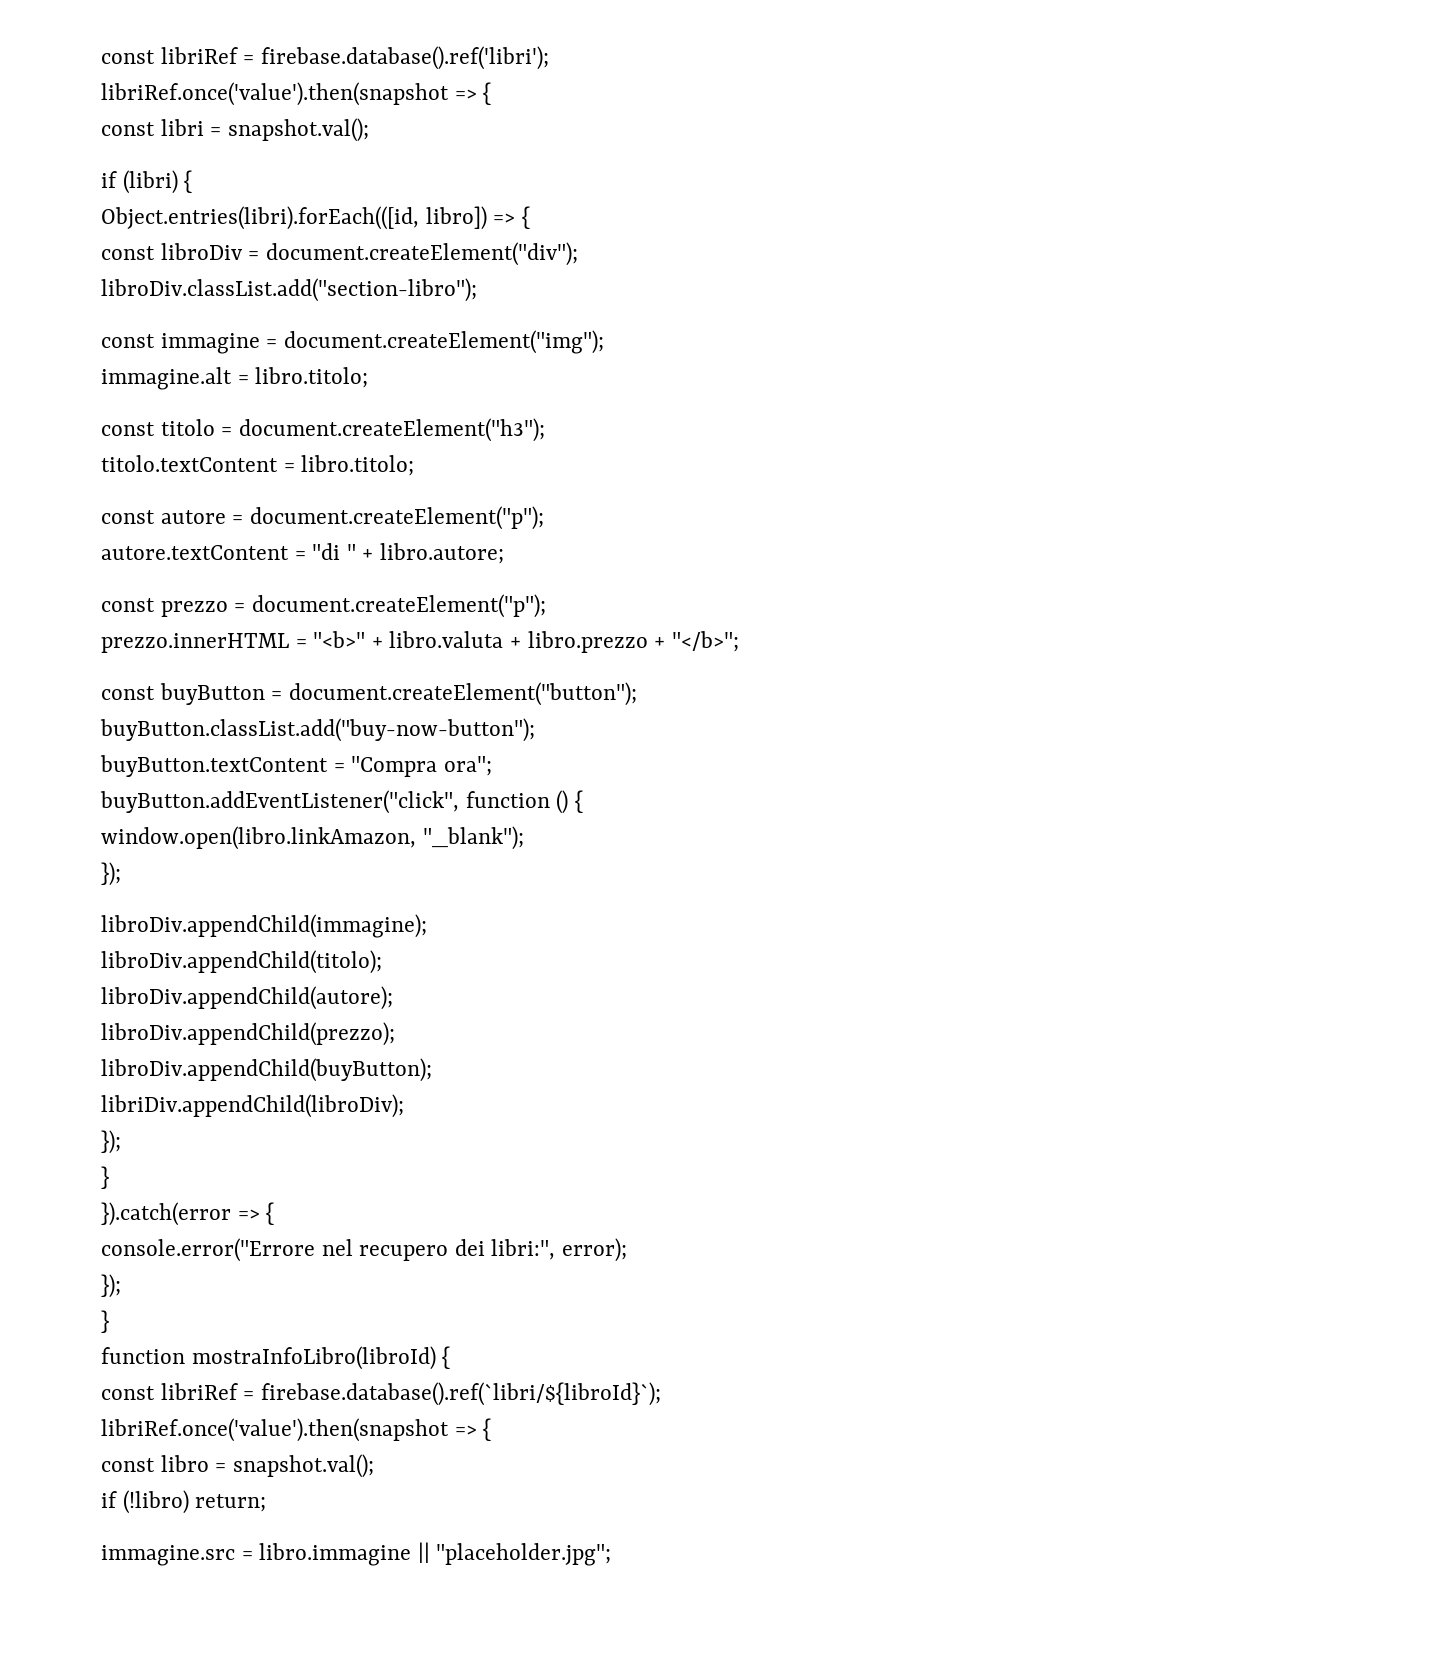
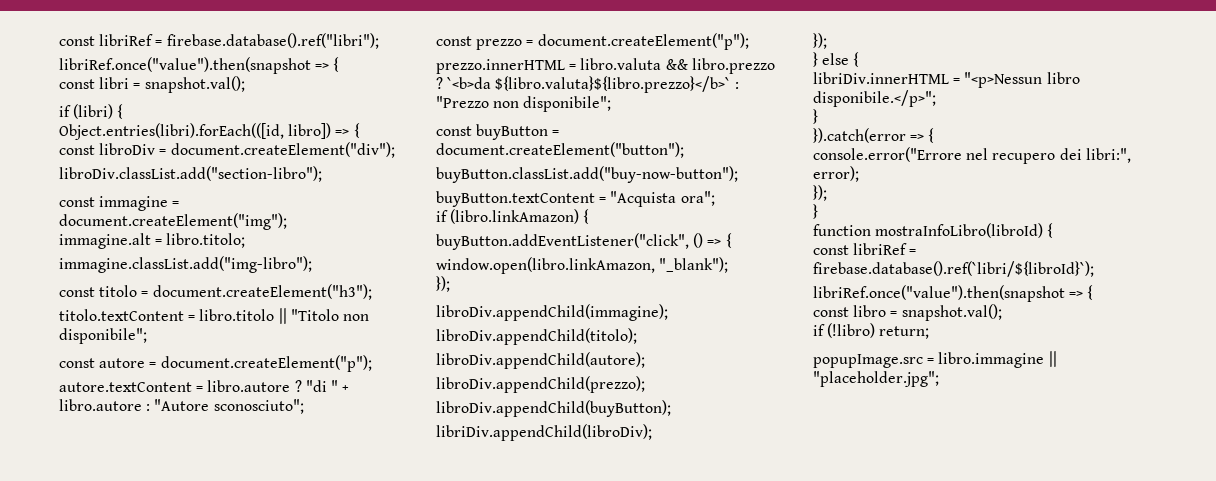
- const libriRef = firebase.database().ref('libri');
- libriRef.once('value').then(snapshot => {
+ const libriRef = firebase.database().ref("libri");
+ libriRef.once("value").then(snapshot => {
+ immagine.classList.add("img-libro");
- titolo.textContent = libro.titolo;
+ titolo.textContent = libro.titolo || "Titolo non disponibile";
- autore.textContent = "di " + libro.autore;
+ autore.textContent = libro.autore ? "di " + libro.autore : "Autore sconosciuto";
- prezzo.innerHTML = "<b>" + libro.valuta + libro.prezzo + "</b>";
+ prezzo.innerHTML = libro.valuta && libro.prezzo ? `<b>da ${libro.valuta}${libro.prezzo}</b>` : "Prezzo non disponibile";
- buyButton.textContent = "Compra ora";
+ buyButton.textContent = "Acquista ora";
+ if (libro.linkAmazon) {
- buyButton.addEventListener("click", function () {
+ buyButton.addEventListener("click", () => {
+ } else {
+ libriDiv.innerHTML = "<p>Nessun libro disponibile.</p>";
  const libriRef = firebase.database().ref(`libri/${libroId}`);
- libriRef.once('value').then(snapshot => {
+ libriRef.once("value").then(snapshot => {
- immagine.src = libro.immagine || "placeholder.jpg";
+ popupImage.src = libro.immagine || "placeholder.jpg";

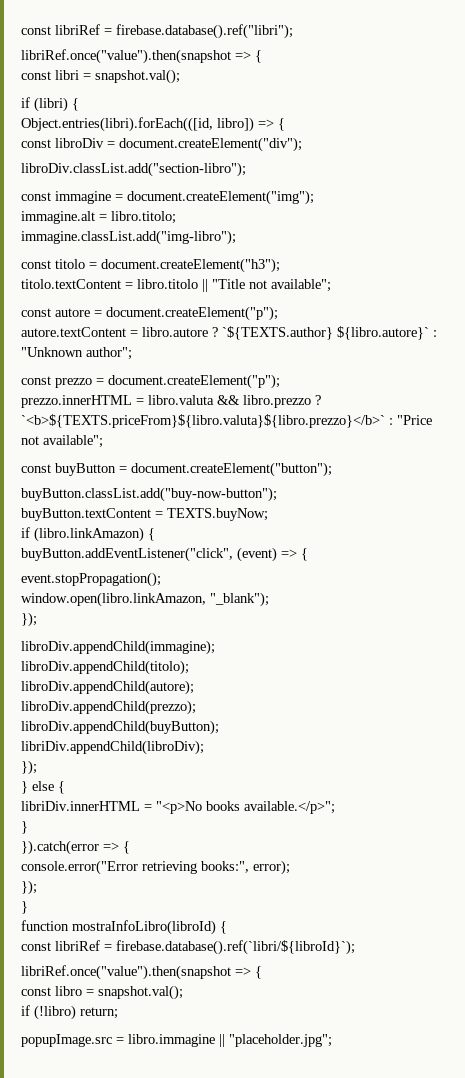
- titolo.textContent = libro.titolo || "Titolo non disponibile";
+ titolo.textContent = libro.titolo || "Title not available";
- "di " + libro.autore : "Autore sconosciuto";
+ `${TEXTS.author} ${libro.autore}` : "Unknown author";
- `<b>da ${libro.valuta}${libro.prezzo}</b>` : "Prezzo non disponibile";
+ `<b>${TEXTS.priceFrom}${libro.valuta}${libro.prezzo}</b>` : "Price not available";
- buyButton.textContent = "Acquista ora";
+ buyButton.textContent = TEXTS.buyNow;
- buyButton.addEventListener("click", () => {
+ buyButton.addEventListener("click", (event) => {
+ event.stopPropagation();
- libriDiv.innerHTML = "<p>Nessun libro disponibile.</p>";
+ libriDiv.innerHTML = "<p>No books available.</p>";
- console.error("Errore nel recupero dei libri:", error);
+ console.error("Error retrieving books:", error);

